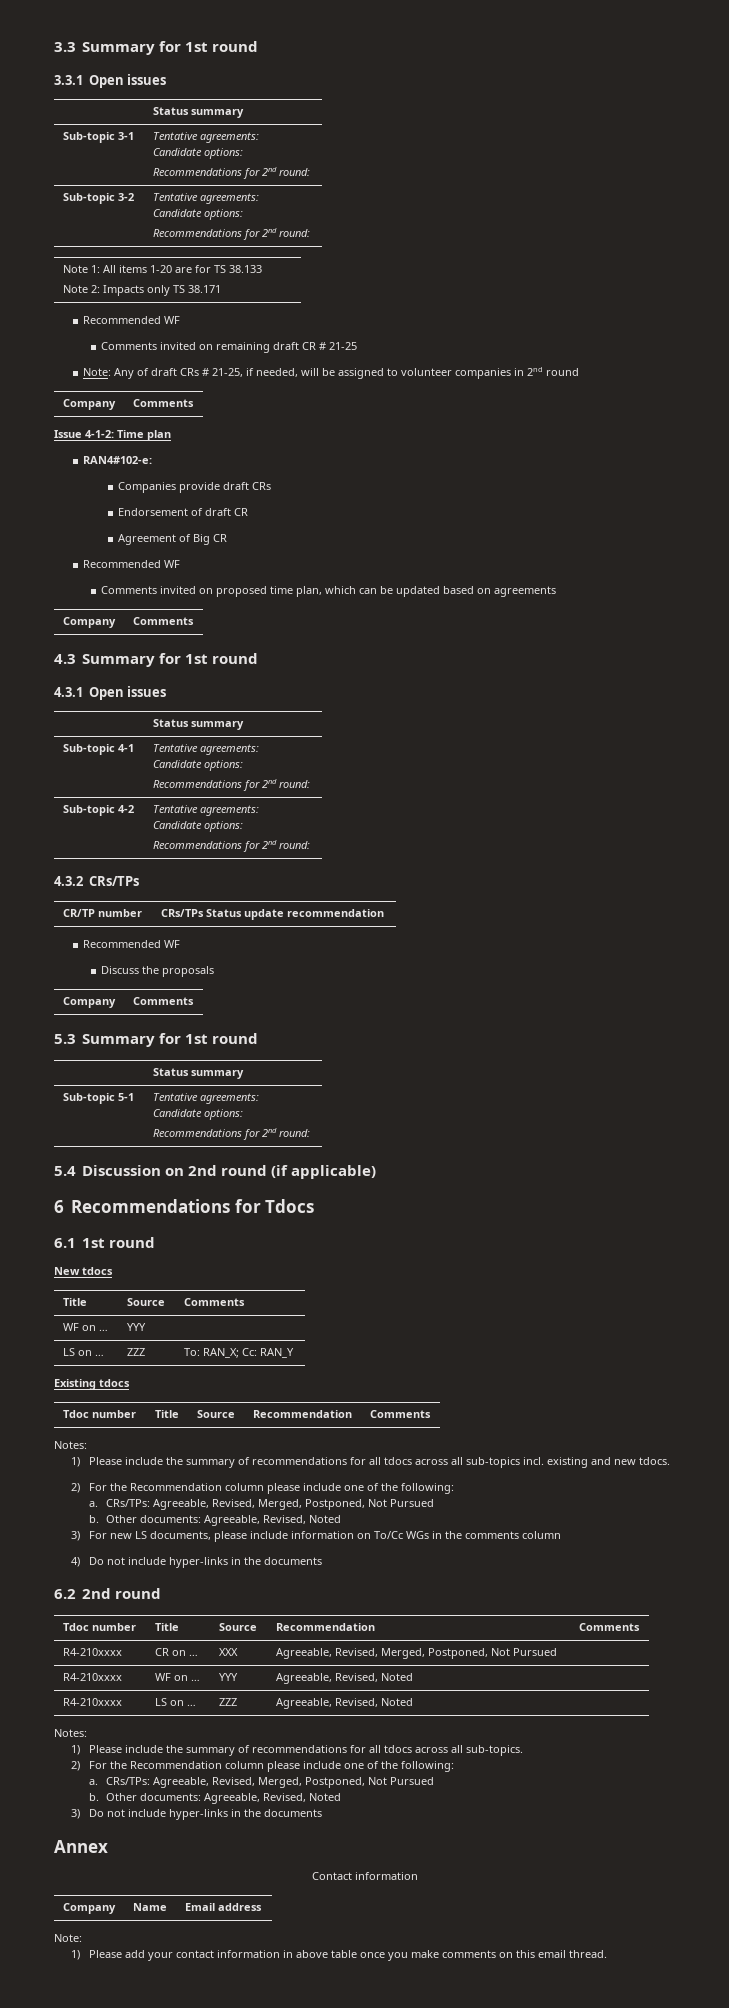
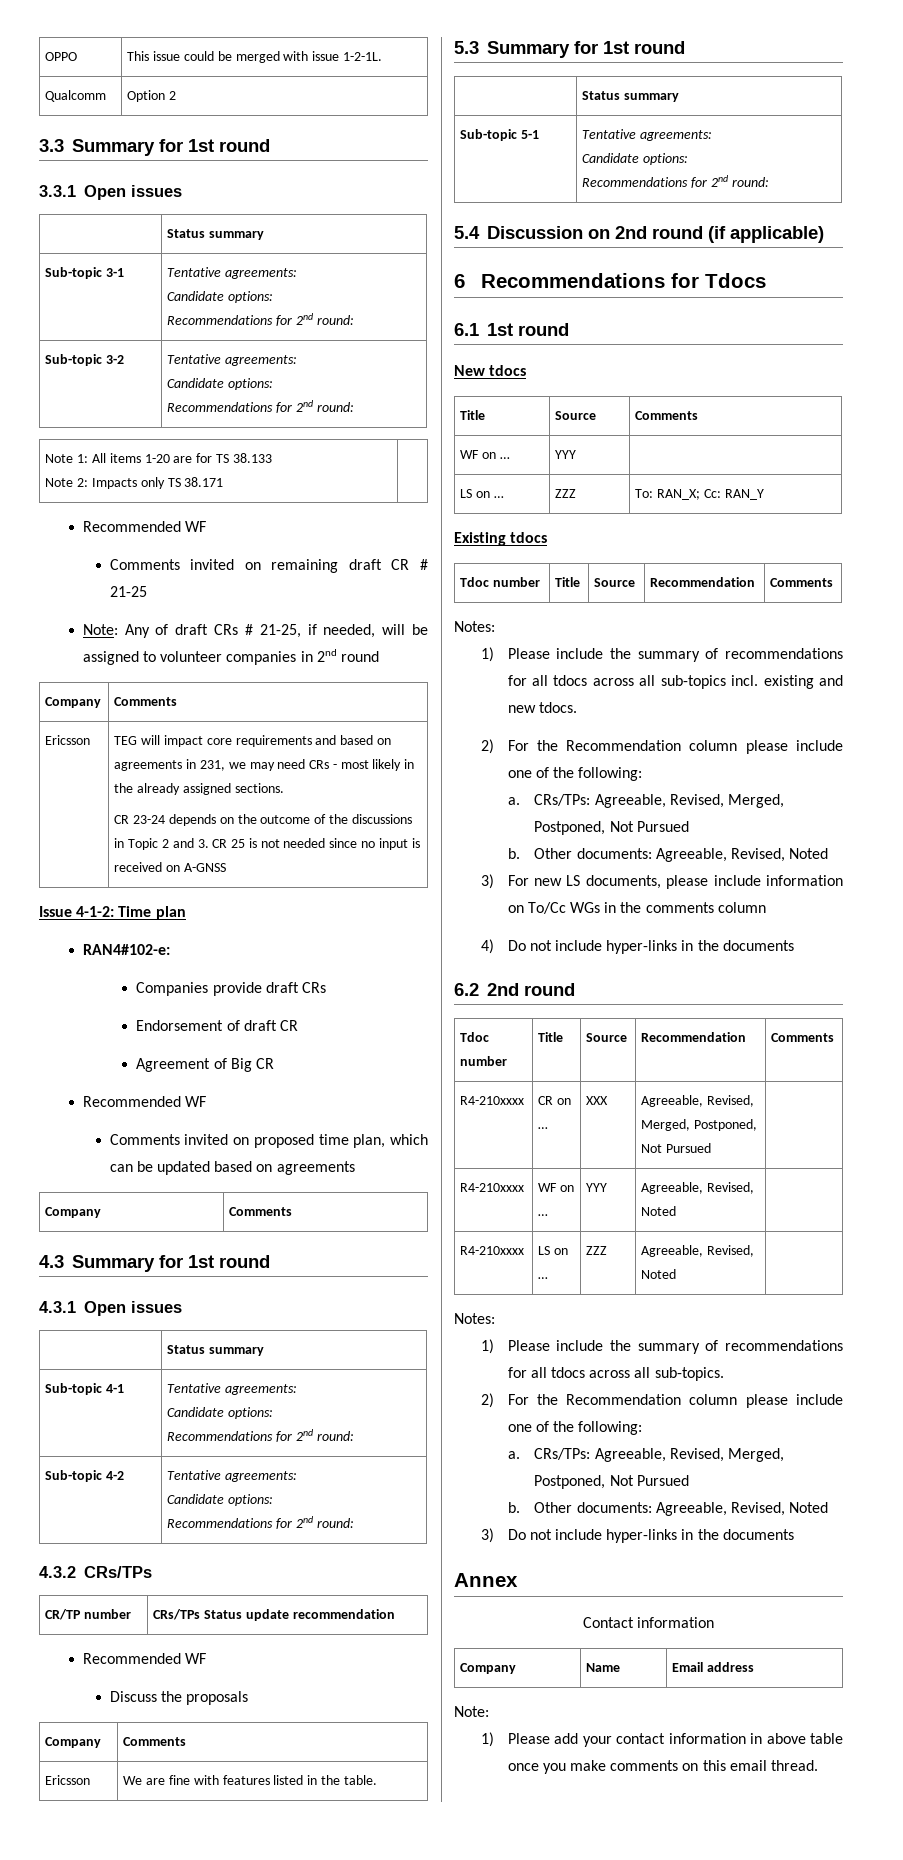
+ OPPO | This issue could be merged with issue 1-2-1L.
+ Qualcomm | Option 2
+ Ericsson | TEG will impact core requirements and based on agreements in 231, we may need CRs - most likely in the already assigned sections.
+ CR 23-24 depends on the outcome of the discussions in Topic 2 and 3. CR 25 is not needed since no input is received on A-GNSS
+ Ericsson | We are fine with features listed in the table.

